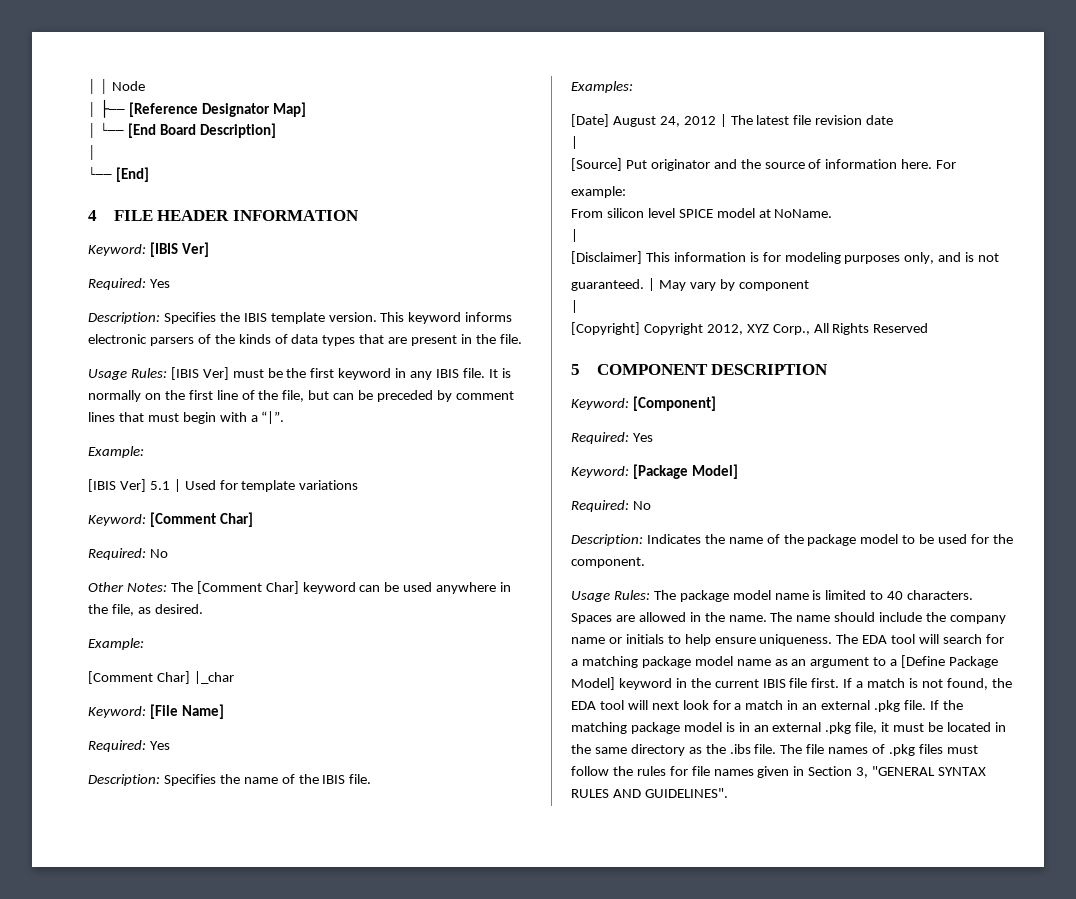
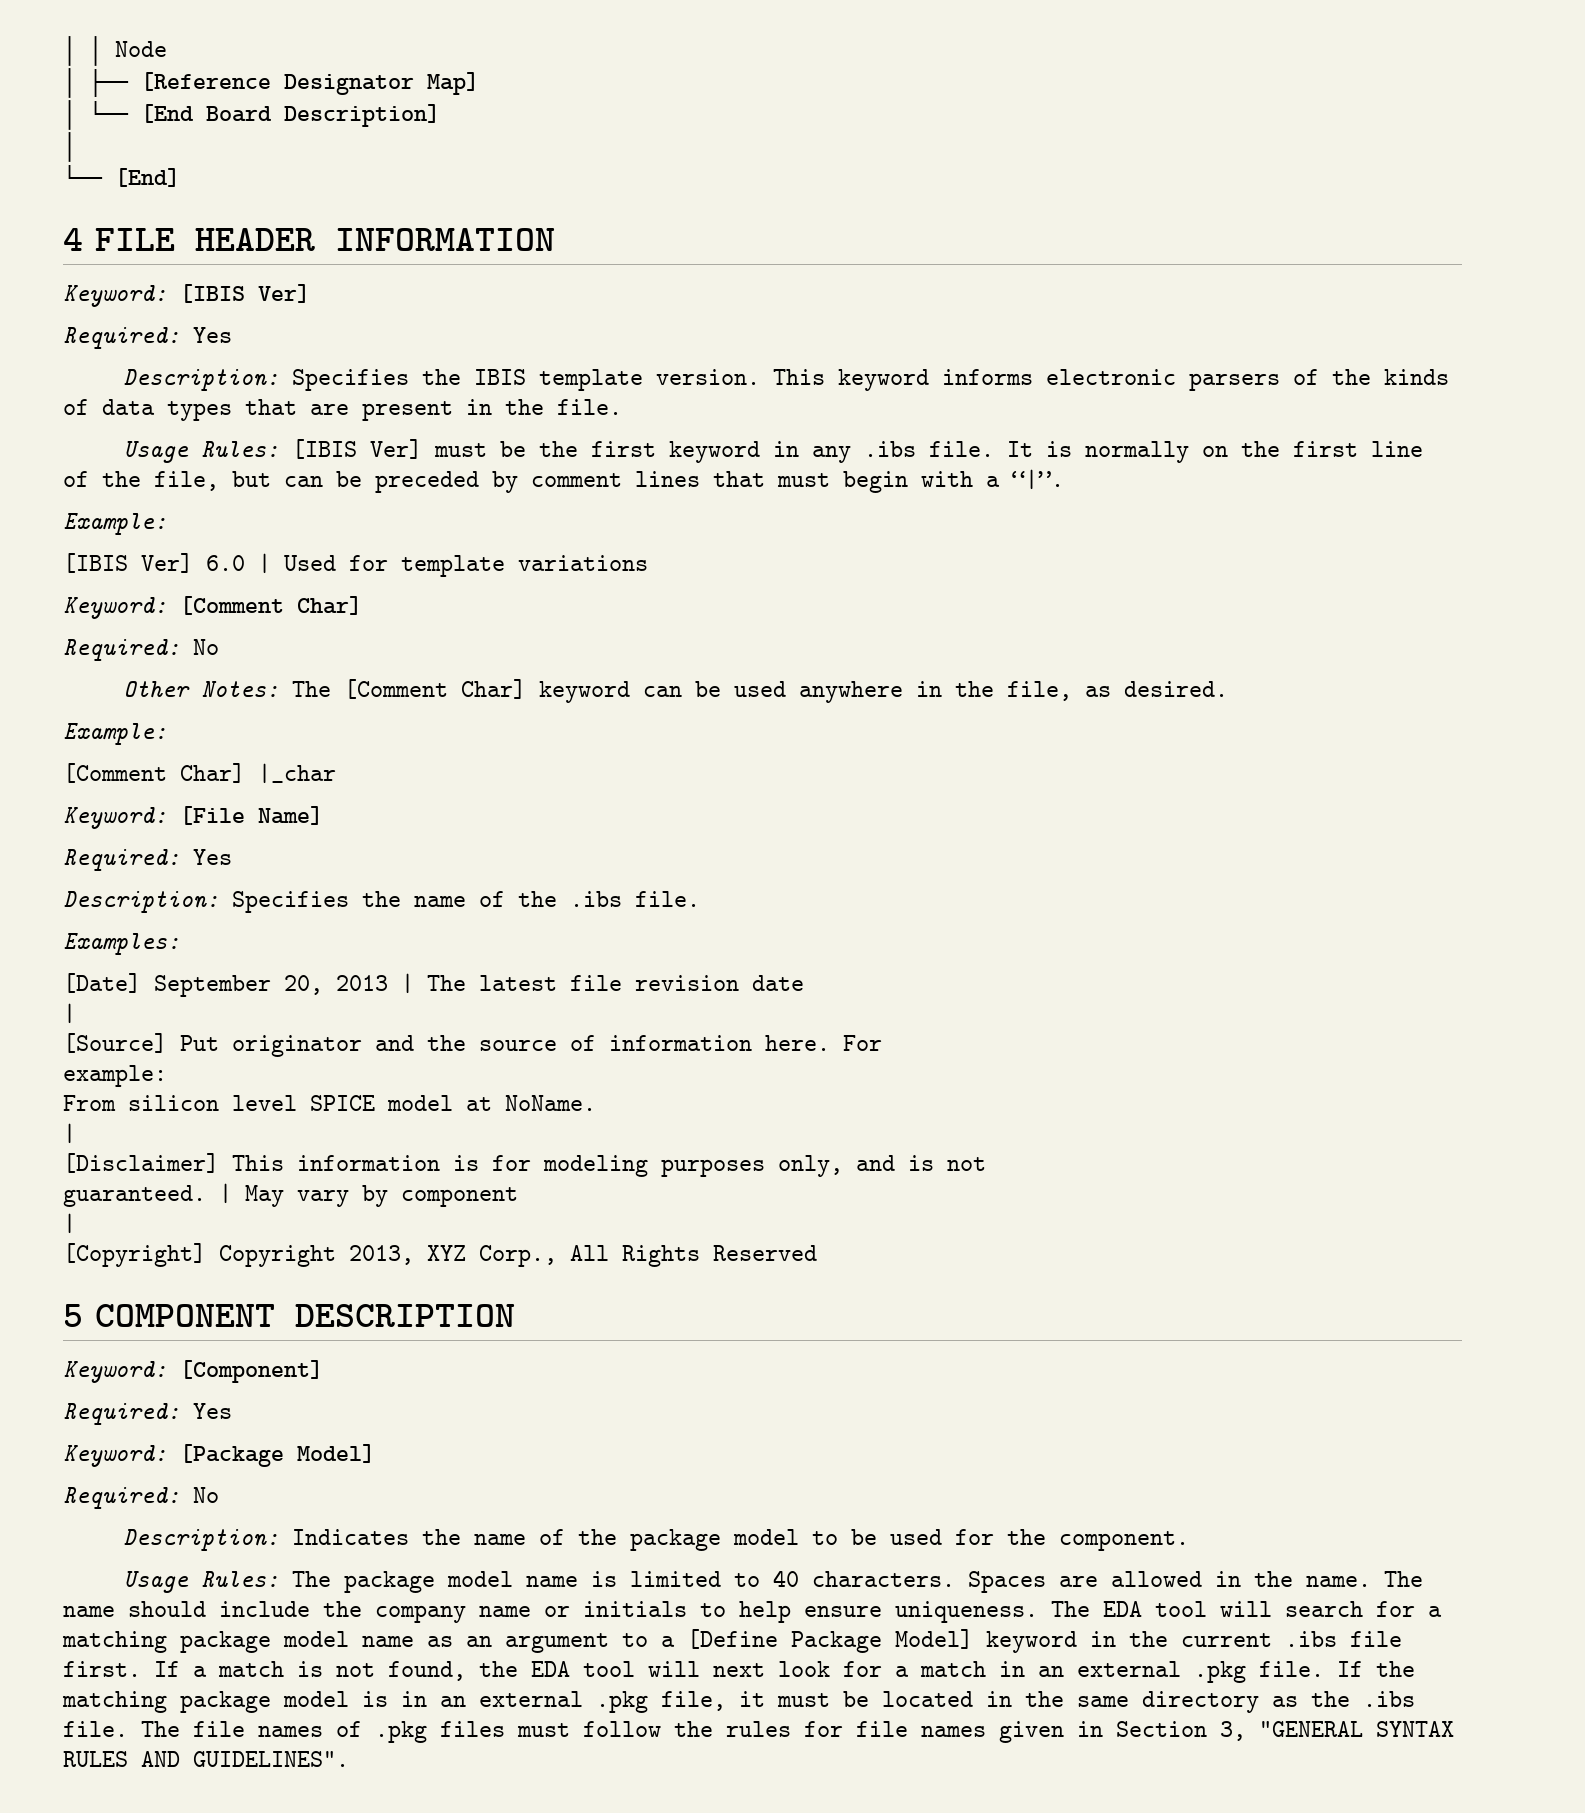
- Usage Rules: [IBIS Ver] must be the first keyword in any IBIS file.
+ Usage Rules: [IBIS Ver] must be the first keyword in any .ibs file.
- [IBIS Ver] 5.1 | Used for template variations
+ [IBIS Ver] 6.0 | Used for template variations
- Description: Specifies the name of the IBIS file.
+ Description: Specifies the name of the .ibs file.
- [Date] August 24, 2012 | The latest file revision date
+ [Date] September 20, 2013 | The latest file revision date
- [Copyright] Copyright 2012, XYZ Corp., All Rights Reserved
+ [Copyright] Copyright 2013, XYZ Corp., All Rights Reserved
- The EDA tool will search for a matching package model name as an argument to a [Define Package Model] keyword in the current IBIS file first.
+ The EDA tool will search for a matching package model name as an argument to a [Define Package Model] keyword in the current .ibs file first.

